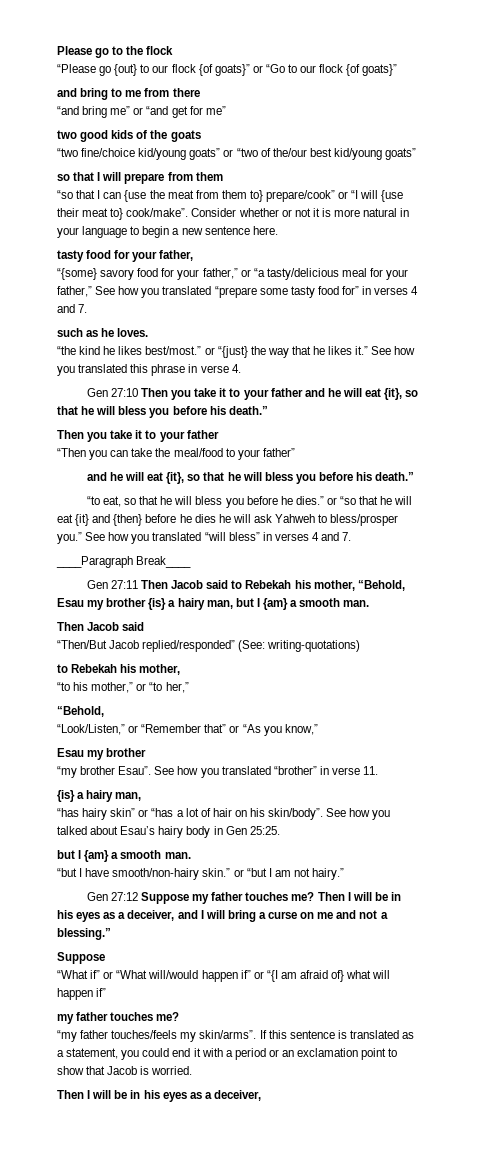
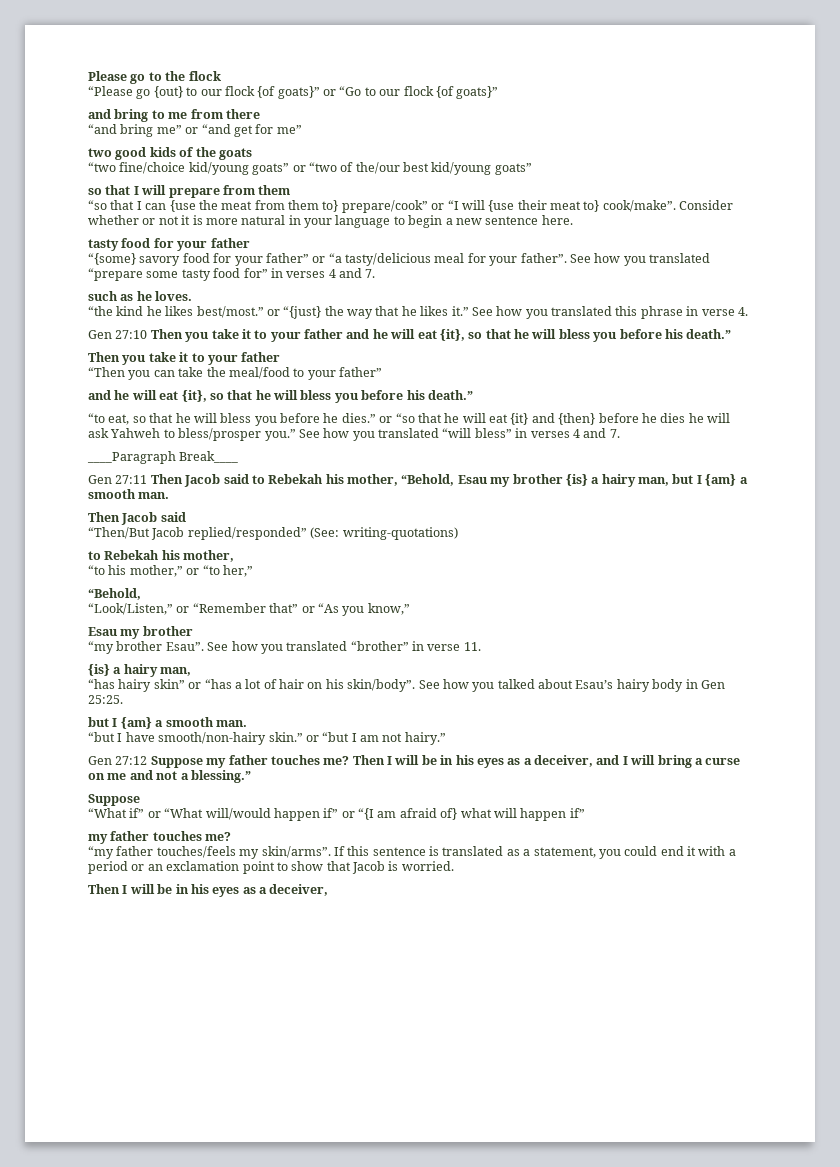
- tasty food for your father,
+ tasty food for your father
- “{some} savory food for your father,” or “a tasty/delicious meal for your father,” See how you translated “prepare some tasty food for” in verses 4 and 7.
+ “{some} savory food for your father” or “a tasty/delicious meal for your father”. See how you translated “prepare some tasty food for” in verses 4 and 7.

